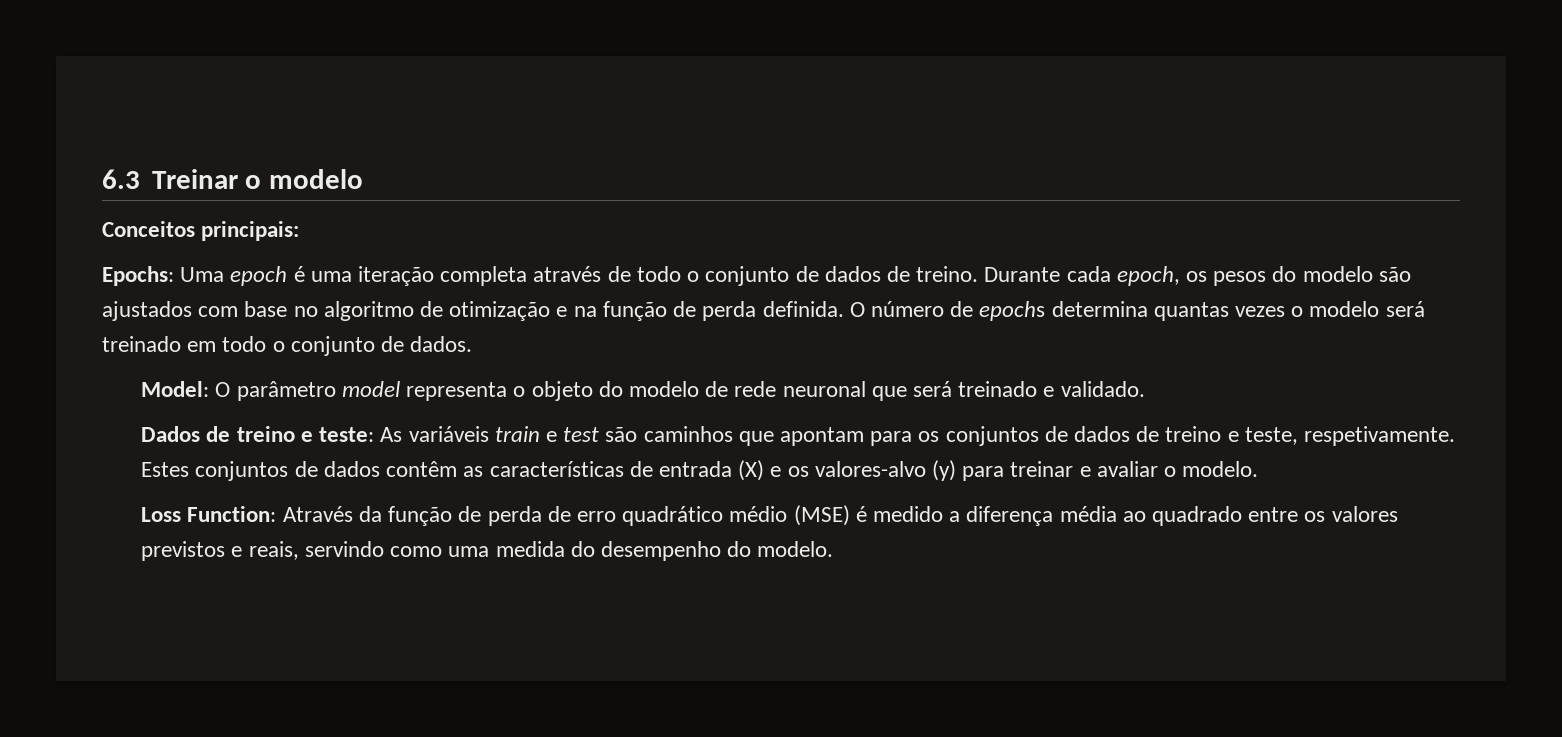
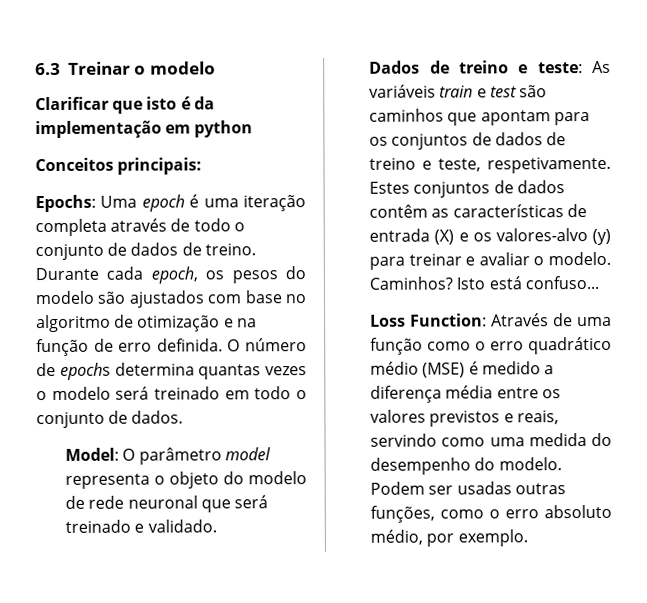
+ Clarificar que isto é da implementação em python
- Durante cada epoch, os pesos do modelo são ajustados com base no algoritmo de otimização e na função de perda definida.
+ Durante cada epoch, os pesos do modelo são ajustados com base no algoritmo de otimização e na função de erro definida.
+ Caminhos? Isto está confuso...
- Loss Function: Através da função de perda de erro quadrático médio (MSE) é medido a diferença média ao quadrado entre os valores previstos e reais, servindo como uma medida do desempenho do modelo.
+ Loss Function: Através de uma função como o erro quadrático médio (MSE) é medido a diferença média entre os valores previstos e reais, servindo como uma medida do desempenho do modelo.
+ Podem ser usadas outras funções, como o erro absoluto médio, por exemplo.

